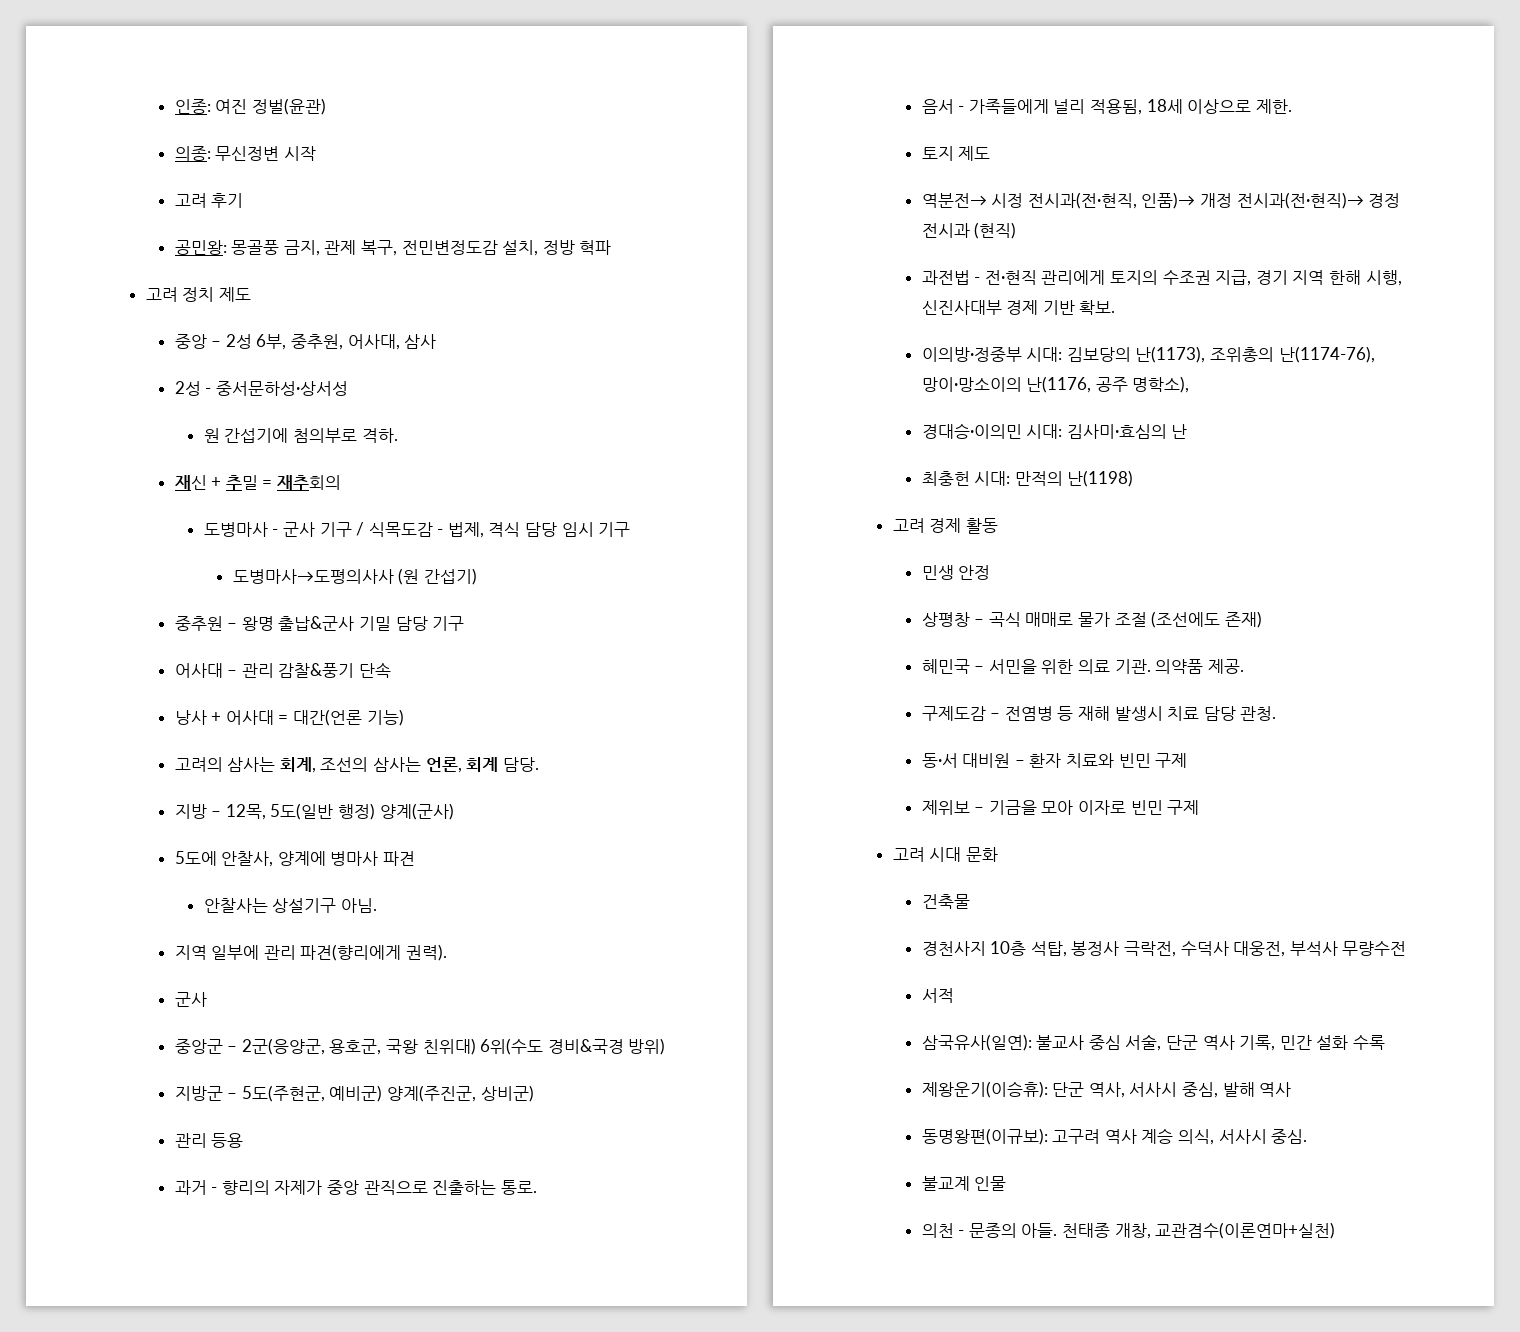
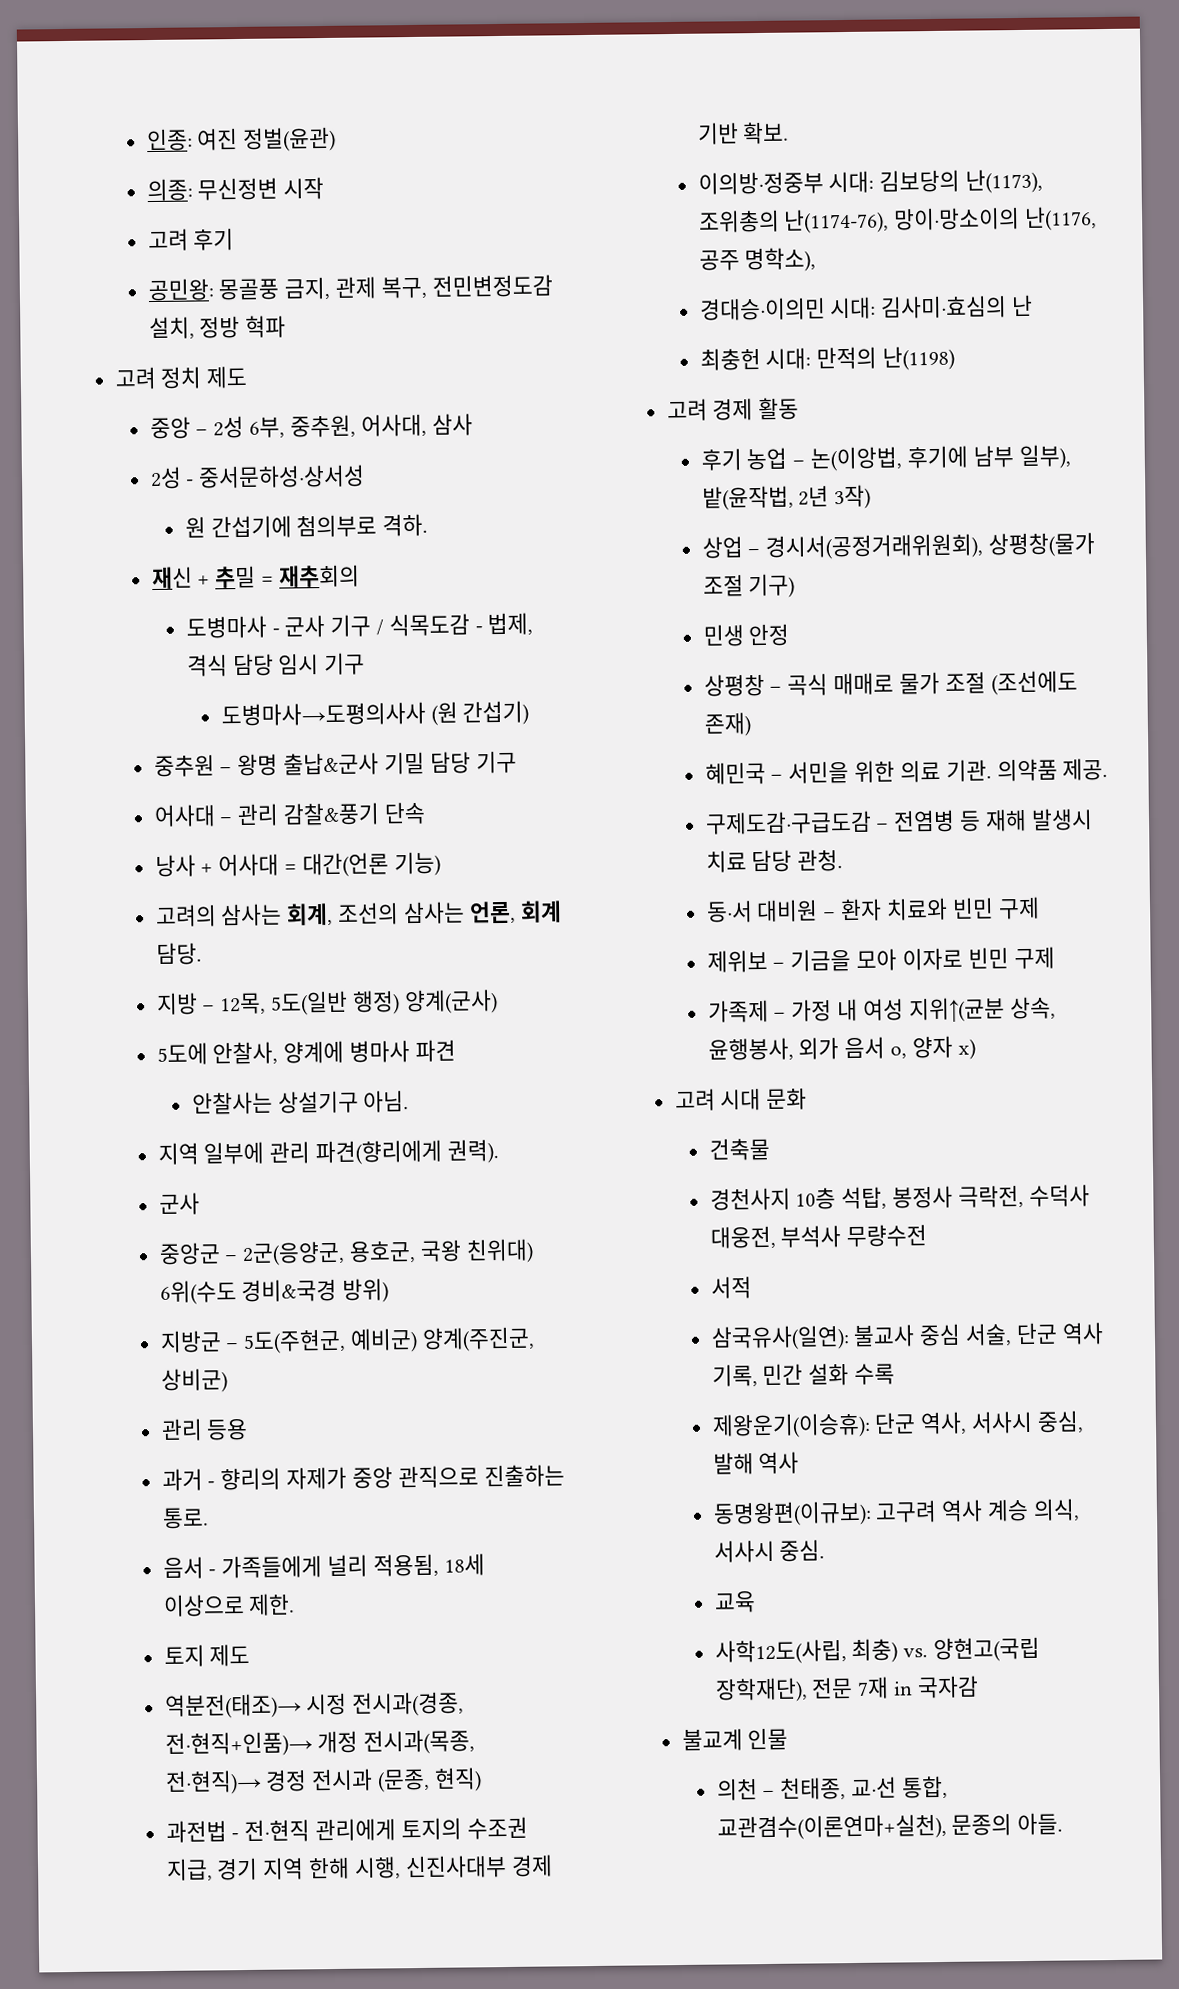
- 역분전→ 시정 전시과(전∙현직, 인품)→ 개정 전시과(전∙현직)→ 경정 전시과 (현직)
+ 역분전(태조)→ 시정 전시과(경종, 전∙현직+인품)→ 개정 전시과(목종, 전∙현직)→ 경정 전시과 (문종, 현직)
+ 후기 농업 – 논(이앙법, 후기에 남부 일부), 밭(윤작법, 2년 3작)
+ 상업 – 경시서(공정거래위원회), 상평창(물가 조절 기구)
- 구제도감 – 전염병 등 재해 발생시 치료 담당 관청.
+ 구제도감∙구급도감 – 전염병 등 재해 발생시 치료 담당 관청.
+ 가족제 – 가정 내 여성 지위↑(균분 상속, 윤행봉사, 외가 음서 o, 양자 x)
+ 교육
+ 사학12도(사립, 최충) vs. 양현고(국립 장학재단), 전문 7재 in 국자감
  불교계 인물
- 의천 - 문종의 아들. 천태종 개창, 교관겸수(이론연마+실천)
+ 의천 – 천태종, 교∙선 통합, 교관겸수(이론연마+실천), 문종의 아들.

